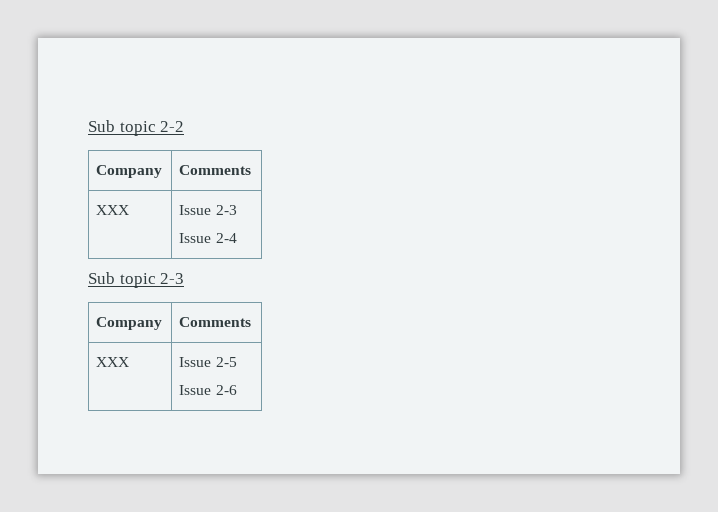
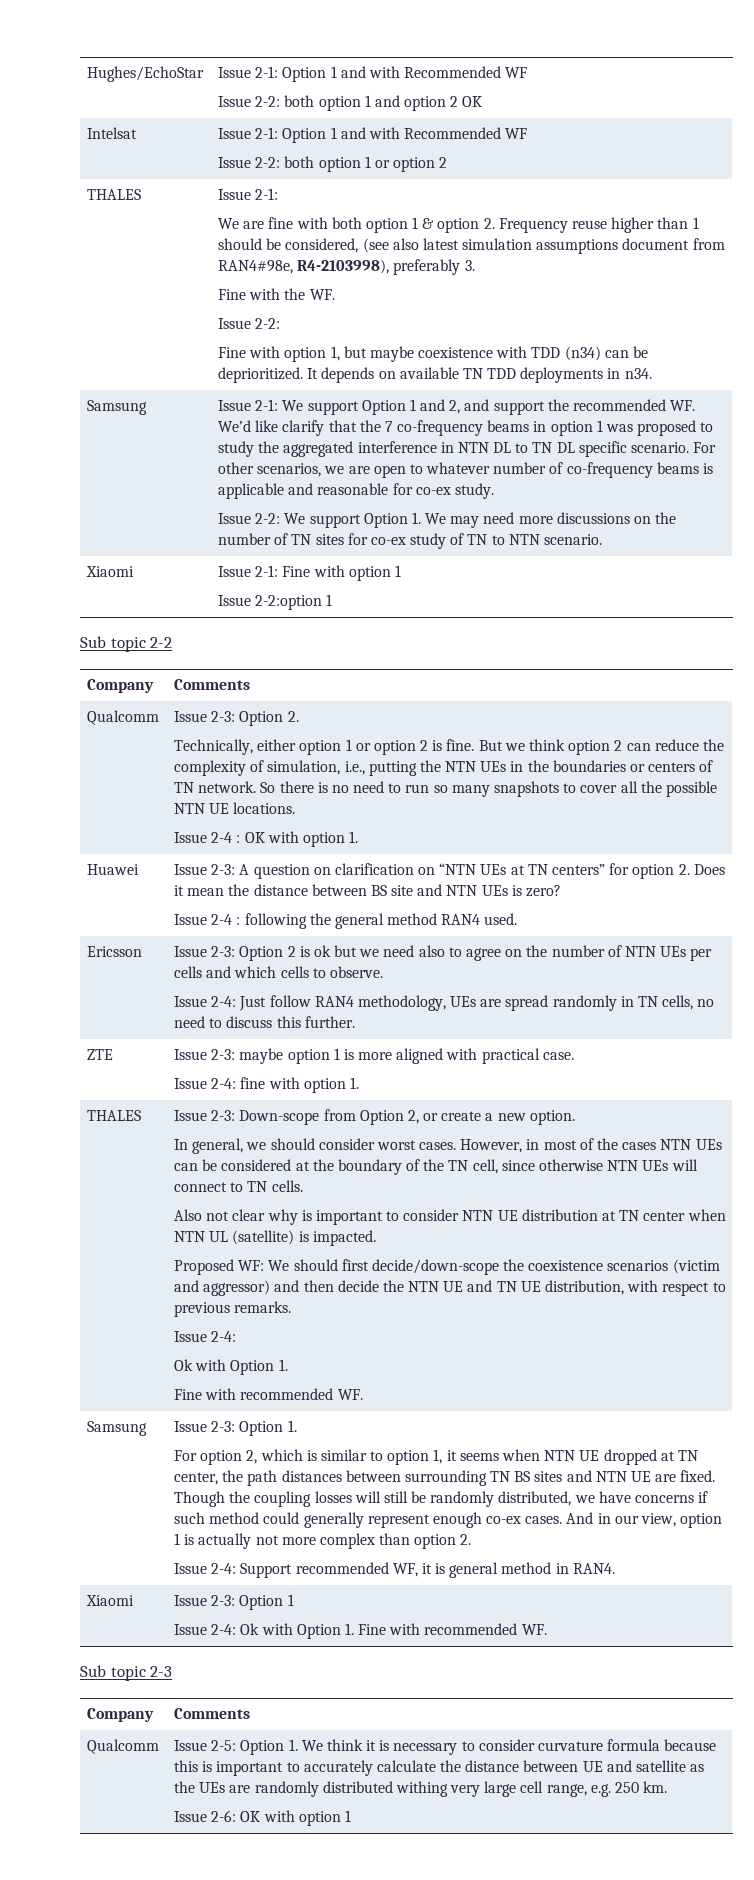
+ Hughes/EchoStar | Issue 2-1: Option 1 and with Recommended WF
+ Issue 2-2: both option 1 and option 2 OK
+ Intelsat | Issue 2-1: Option 1 and with Recommended WF
+ Issue 2-2: both option 1 or option 2
+ THALES | Issue 2-1:
+ We are fine with both option 1 & option 2. Frequency reuse higher than 1 should be considered, (see also latest simulation assumptions document from RAN4#98e, R4-2103998), preferably 3.
+ Fine with the WF.
+ Issue 2-2:
+ Fine with option 1, but maybe coexistence with TDD (n34) can be deprioritized. It depends on available TN TDD deployments in n34.
+ Samsung | Issue 2-1: We support Option 1 and 2, and support the recommended WF. We’d like clarify that the 7 co-frequency beams in option 1 was proposed to study the aggregated interference in NTN DL to TN DL specific scenario. For other scenarios, we are open to whatever number of co-frequency beams is applicable and reasonable for co-ex study.
+ Issue 2-2: We support Option 1. We may need more discussions on the number of TN sites for co-ex study of TN to NTN scenario.
+ Xiaomi | Issue 2-1: Fine with option 1
+ Issue 2-2:option 1
- XXX | Issue 2-3
- Issue 2-4
+ Qualcomm | Issue 2-3: Option 2.
+ Technically, either option 1 or option 2 is fine. But we think option 2 can reduce the complexity of simulation, i.e., putting the NTN UEs in the boundaries or centers of TN network. So there is no need to run so many snapshots to cover all the possible NTN UE locations.
+ Issue 2-4 : OK with option 1.
+ Huawei | Issue 2-3: A question on clarification on “NTN UEs at TN centers” for option 2. Does it mean the distance between BS site and NTN UEs is zero?
+ Issue 2-4 : following the general method RAN4 used.
+ Ericsson | Issue 2-3: Option 2 is ok but we need also to agree on the number of NTN UEs per cells and which cells to observe.
+ Issue 2-4: Just follow RAN4 methodology, UEs are spread randomly in TN cells, no need to discuss this further.
+ ZTE | Issue 2-3: maybe option 1 is more aligned with practical case.
+ Issue 2-4: fine with option 1.
+ THALES | Issue 2-3: Down-scope from Option 2, or create a new option.
+ In general, we should consider worst cases. However, in most of the cases NTN UEs can be considered at the boundary of the TN cell, since otherwise NTN UEs will connect to TN cells.
+ Also not clear why is important to consider NTN UE distribution at TN center when NTN UL (satellite) is impacted.
+ Proposed WF: We should first decide/down-scope the coexistence scenarios (victim and aggressor) and then decide the NTN UE and TN UE distribution, with respect to previous remarks.
+ Issue 2-4:
+ Ok with Option 1.
+ Fine with recommended WF.
+ Samsung | Issue 2-3: Option 1.
+ For option 2, which is similar to option 1, it seems when NTN UE dropped at TN center, the path distances between surrounding TN BS sites and NTN UE are fixed. Though the coupling losses will still be randomly distributed, we have concerns if such method could generally represent enough co-ex cases. And in our view, option 1 is actually not more complex than option 2.
+ Issue 2-4: Support recommended WF, it is general method in RAN4.
+ Xiaomi | Issue 2-3: Option 1
+ Issue 2-4: Ok with Option 1. Fine with recommended WF.
- XXX | Issue 2-5
- Issue 2-6
+ Qualcomm | Issue 2-5: Option 1. We think it is necessary to consider curvature formula because this is important to accurately calculate the distance between UE and satellite as the UEs are randomly distributed withing very large cell range, e.g. 250 km.
+ Issue 2-6: OK with option 1

